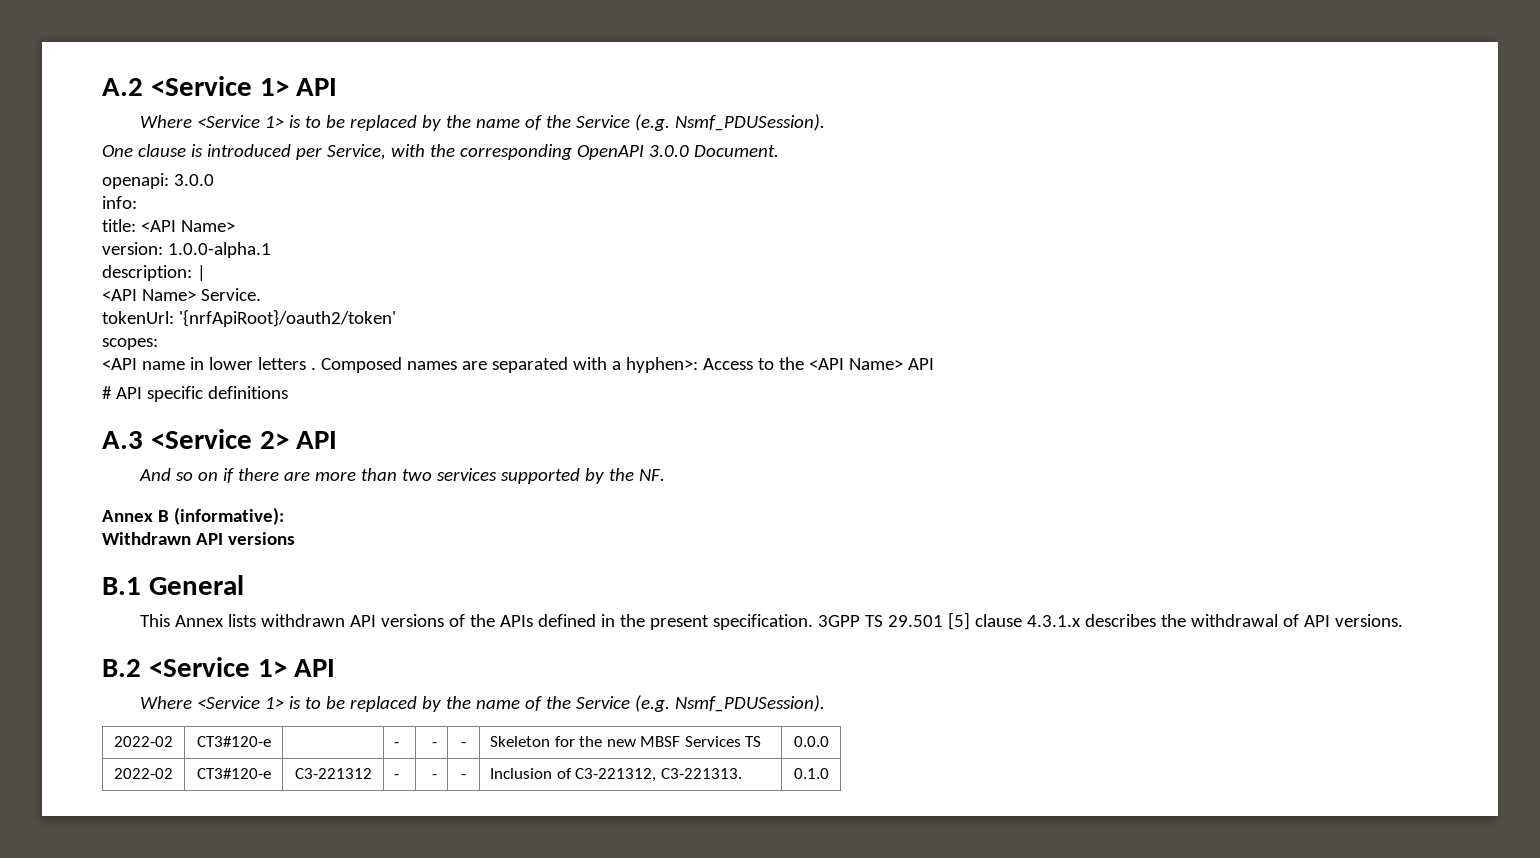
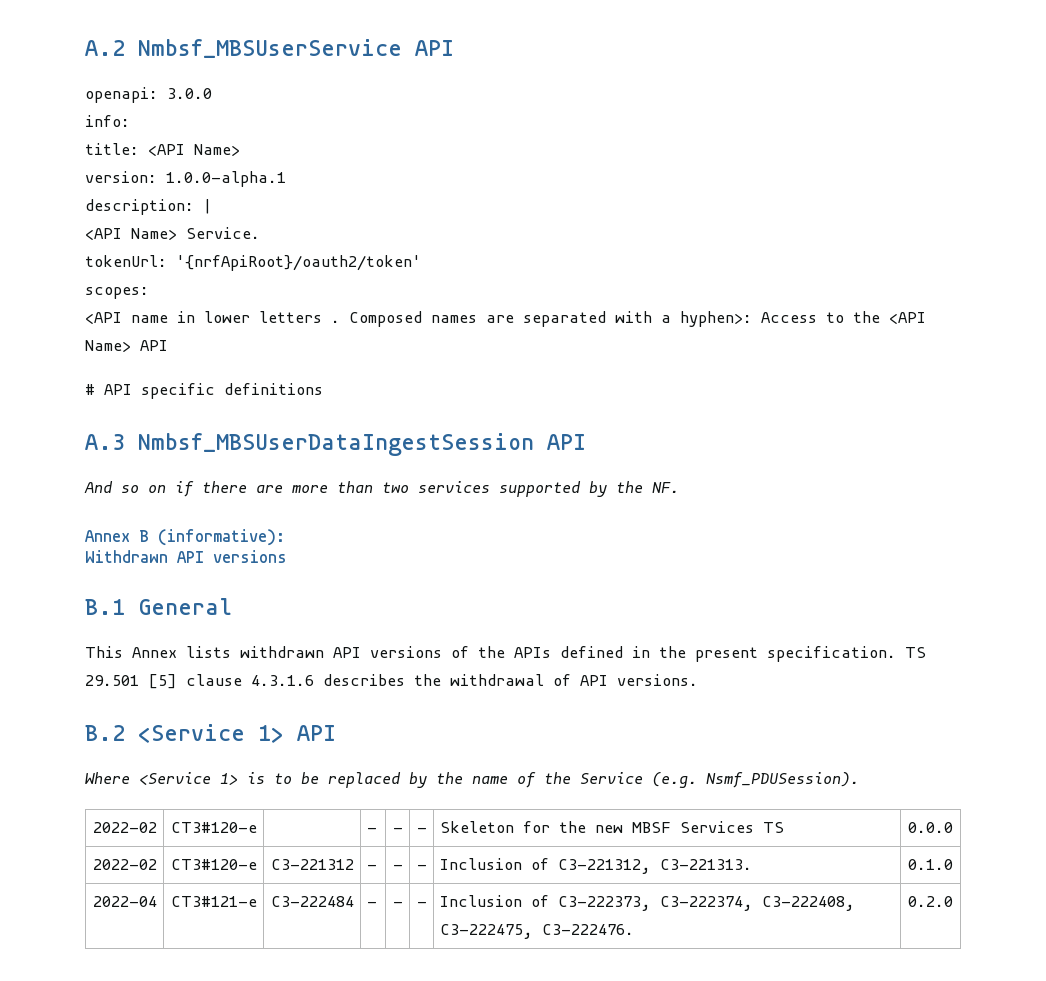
- A.2 <Service 1> API
- Where <Service 1> is to be replaced by the name of the Service (e.g. Nsmf_PDUSession).
- One clause is introduced per Service, with the corresponding OpenAPI 3.0.0 Document.
+ A.2 Nmbsf_MBSUserService API
- A.3 <Service 2> API
+ A.3 Nmbsf_MBSUserDataIngestSession API
- 3GPP TS 29.501 [5] clause 4.3.1.x describes the withdrawal of API versions.
+ TS 29.501 [5] clause 4.3.1.6 describes the withdrawal of API versions.
+ 2022-04 | CT3#121-e | C3-222484 | - | - | - | Inclusion of C3-222373, C3-222374, C3-222408, C3-222475, C3-222476. | 0.2.0

